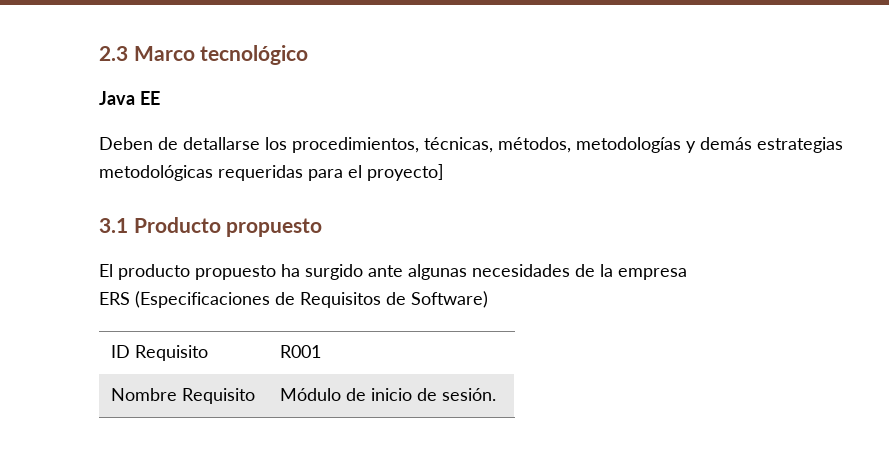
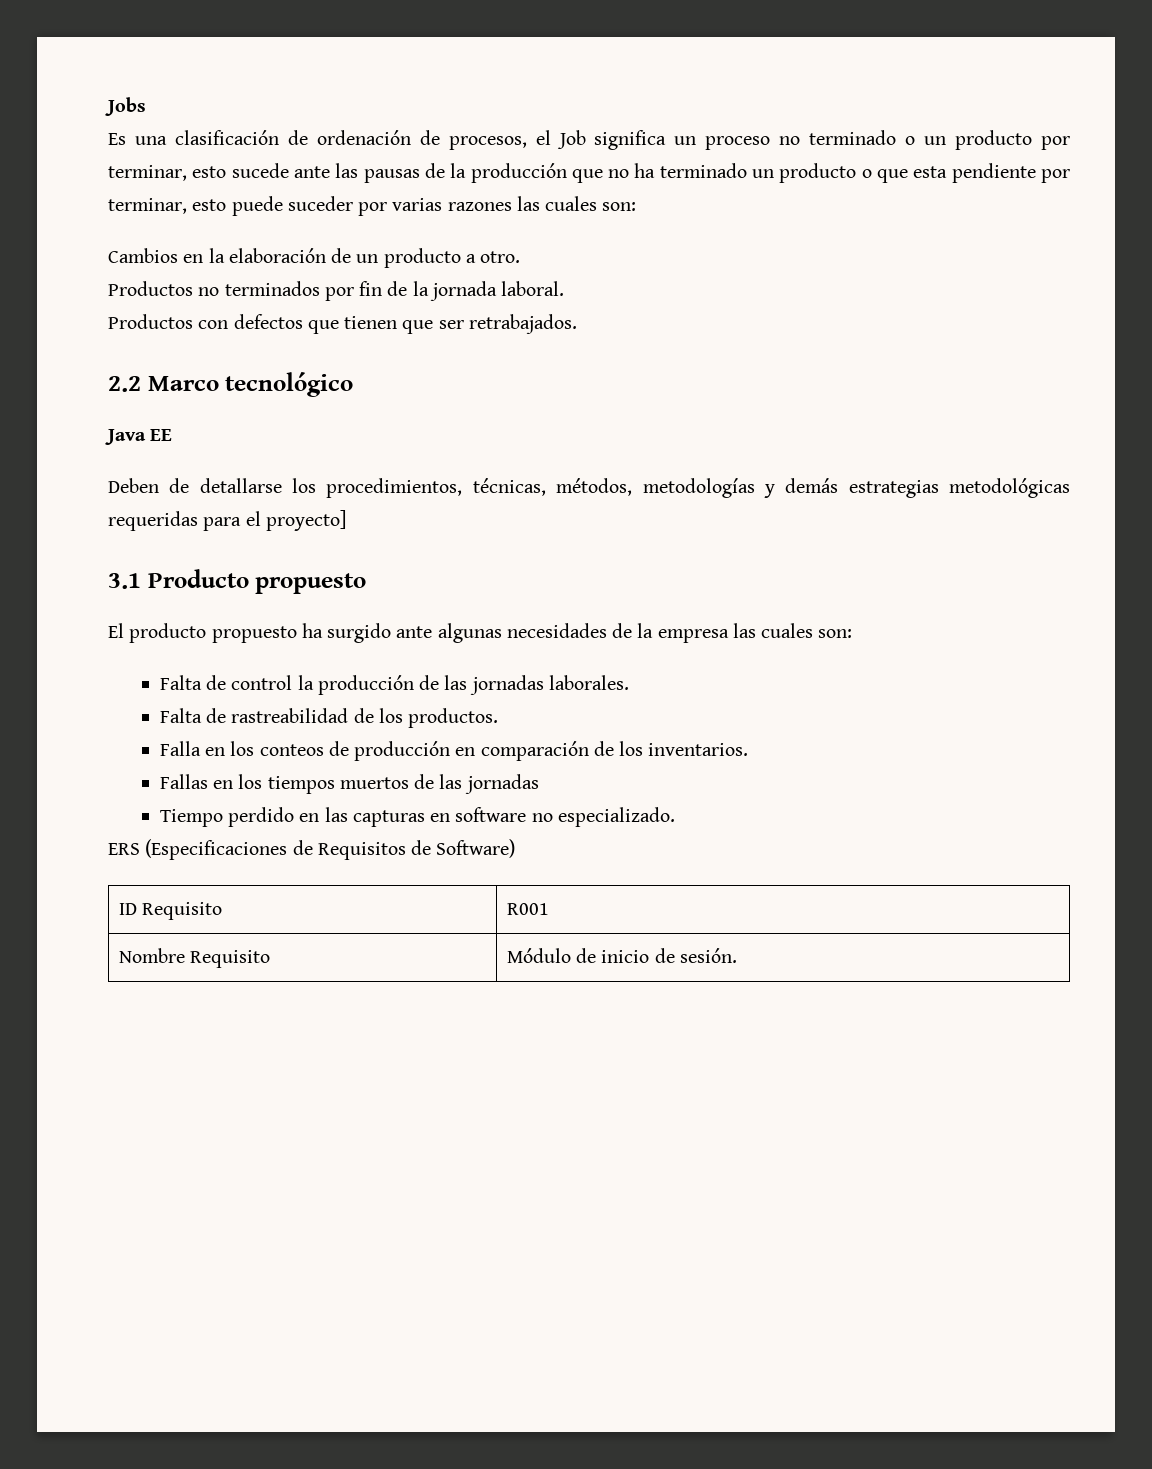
- 2.3 Marco tecnológico
+ Jobs
+ Es una clasificación de ordenación de procesos, el Job significa un proceso no terminado o un producto por terminar, esto sucede ante las pausas de la producción que no ha terminado un producto o que esta pendiente por terminar, esto puede suceder por varias razones las cuales son:
+ Cambios en la elaboración de un producto a otro.
+ Productos no terminados por fin de la jornada laboral.
+ Productos con defectos que tienen que ser retrabajados.
+ 2.2 Marco tecnológico
- El producto propuesto ha surgido ante algunas necesidades de la empresa
+ El producto propuesto ha surgido ante algunas necesidades de la empresa las cuales son:
+ Falta de control la producción de las jornadas laborales.
+ Falta de rastreabilidad de los productos.
+ Falla en los conteos de producción en comparación de los inventarios.
+ Fallas en los tiempos muertos de las jornadas
+ Tiempo perdido en las capturas en software no especializado.

